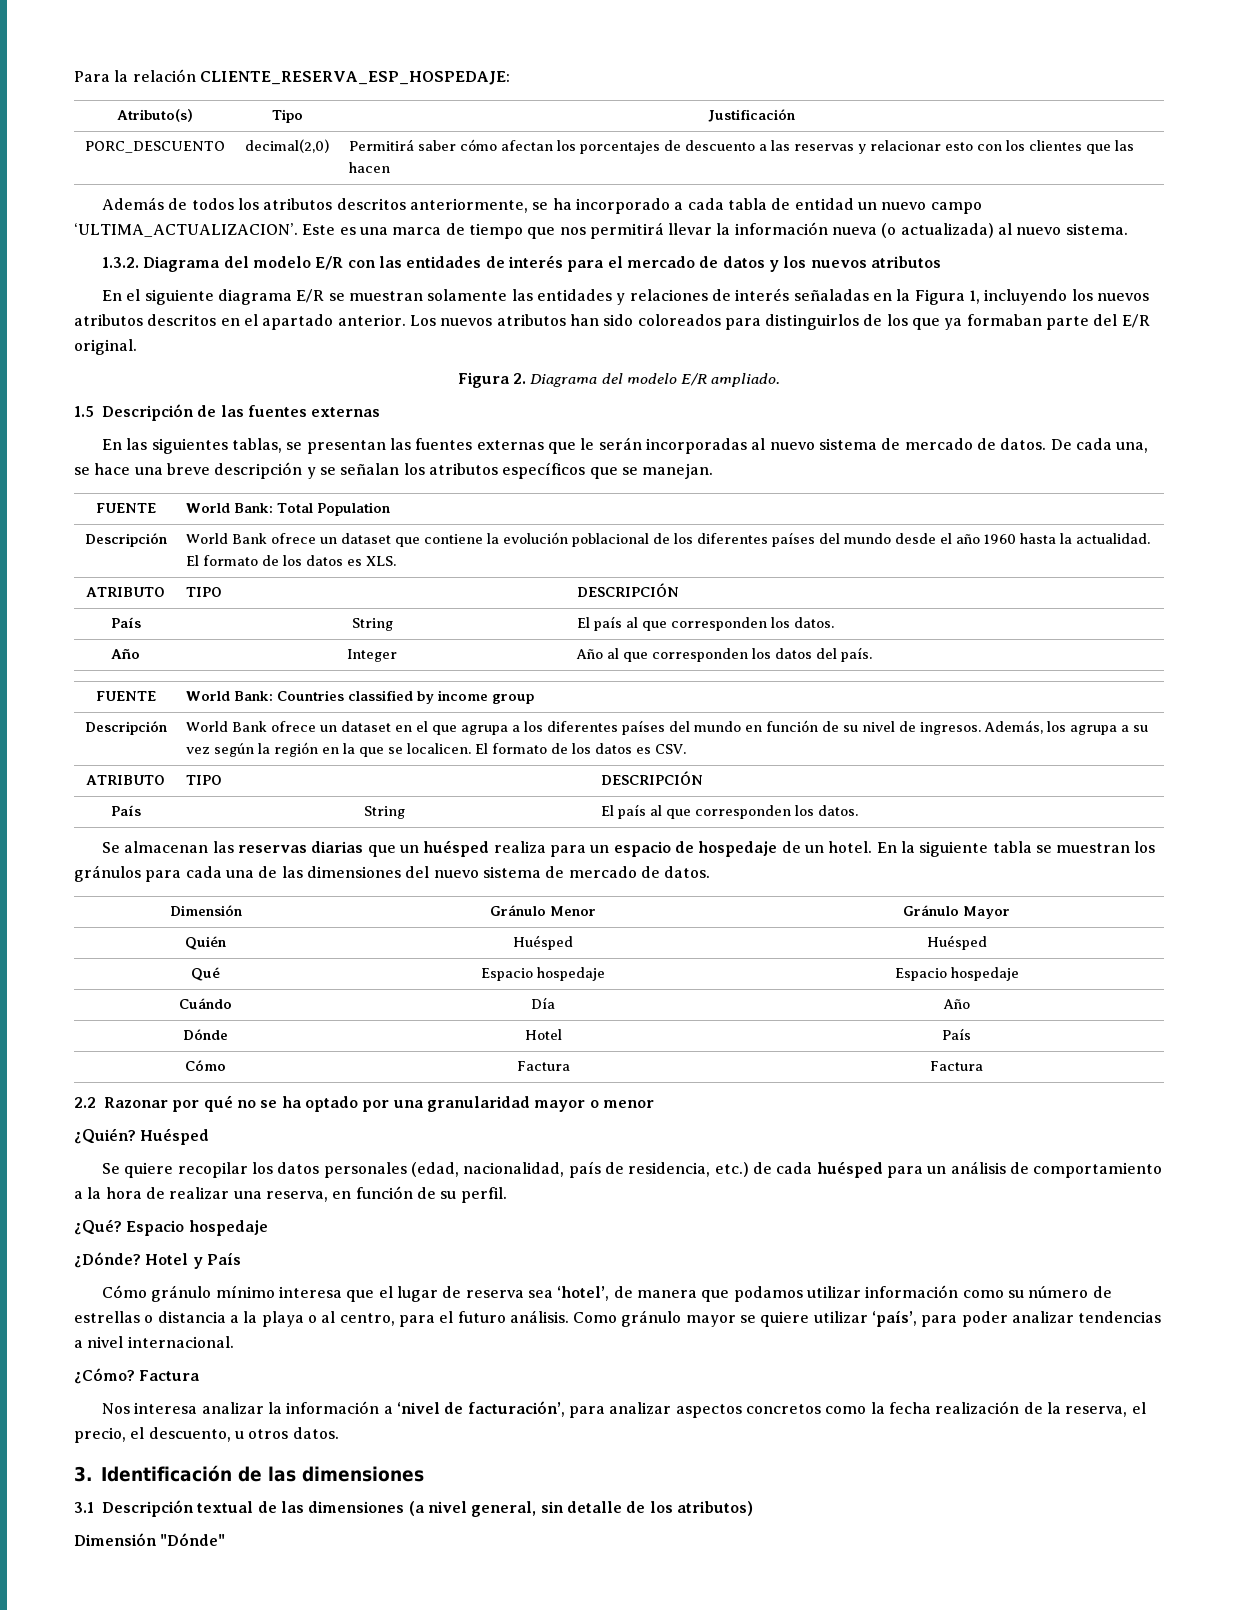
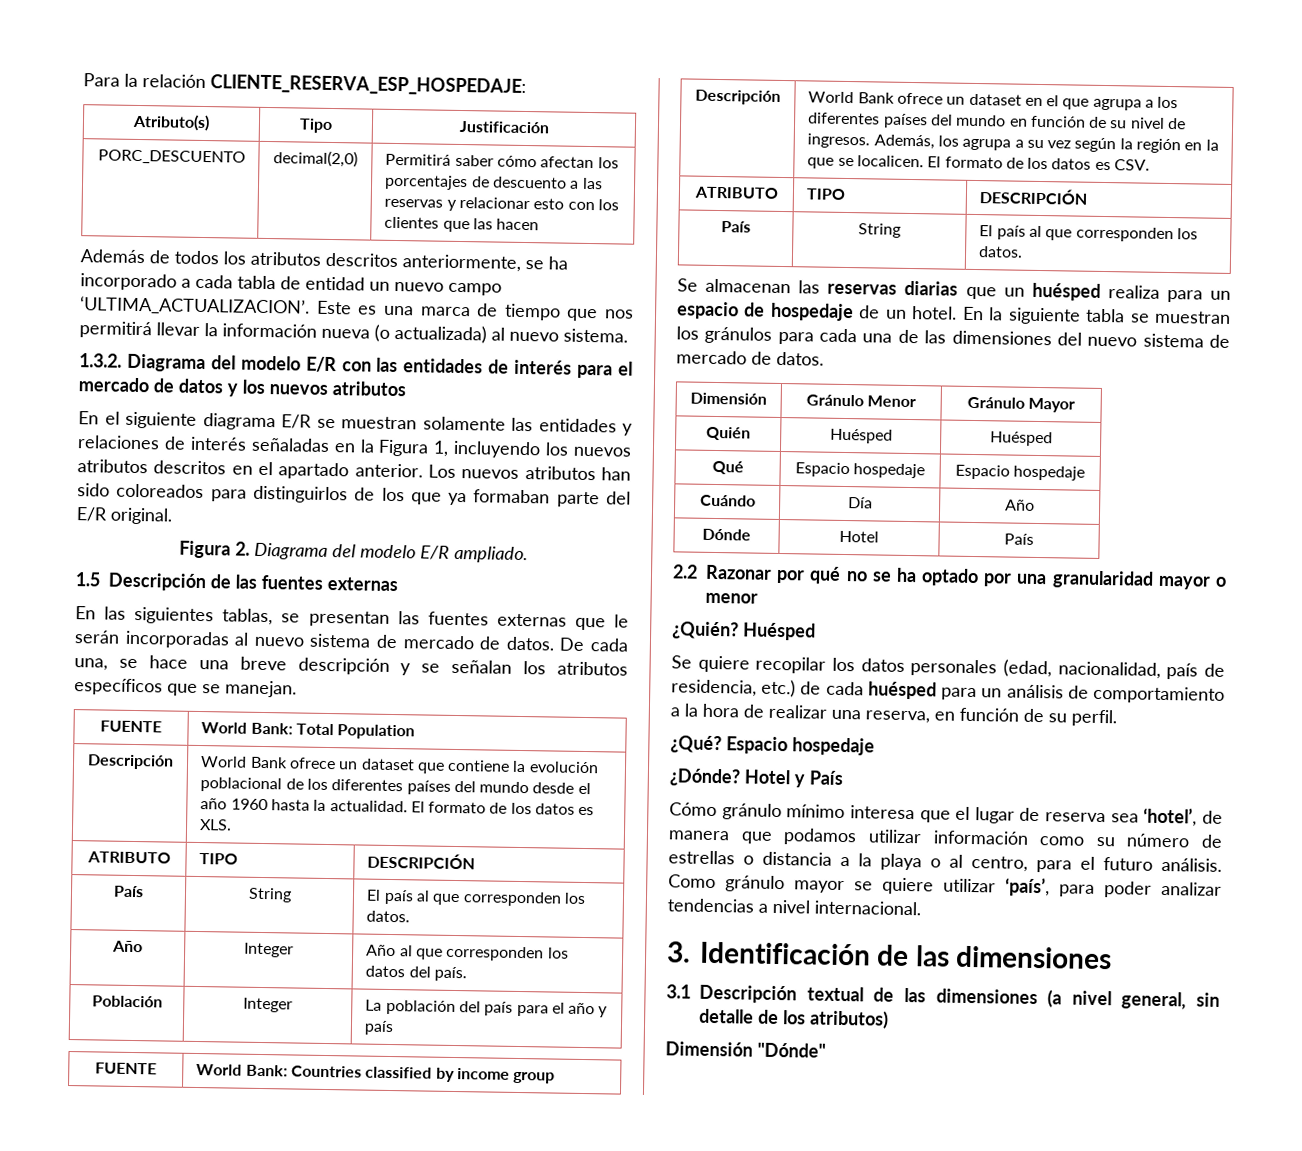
+ Población | Integer | La población del país para el año y país
- Cómo | Factura | Factura
- ¿Cómo? Factura
- Nos interesa analizar la información a ‘nivel de facturación’, para analizar aspectos concretos como la fecha realización de la reserva, el precio, el descuento, u otros datos.

